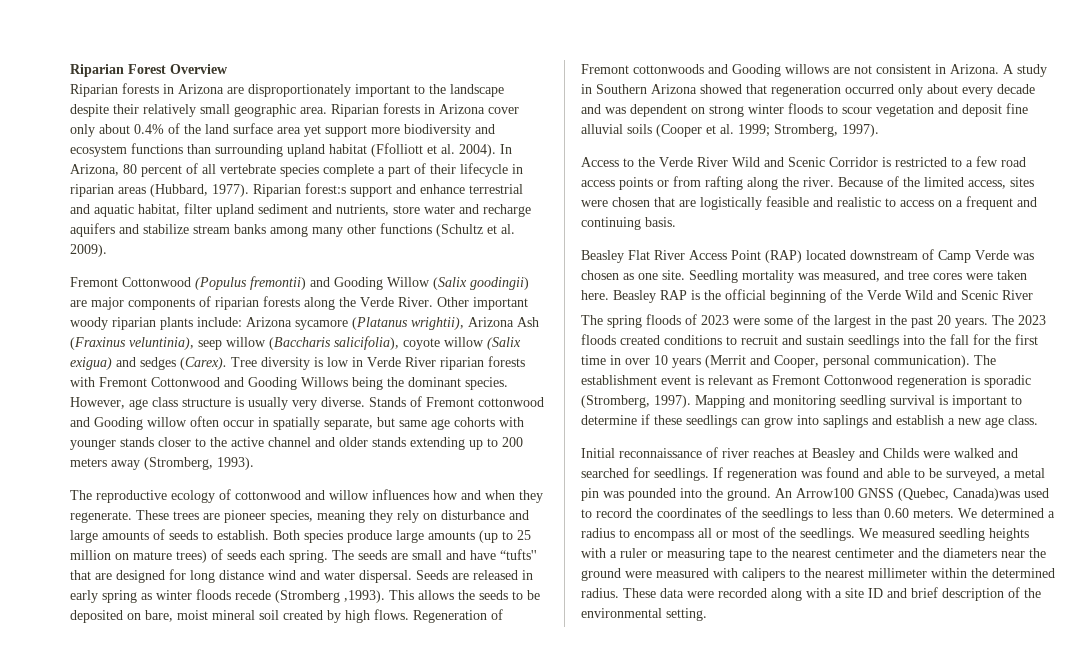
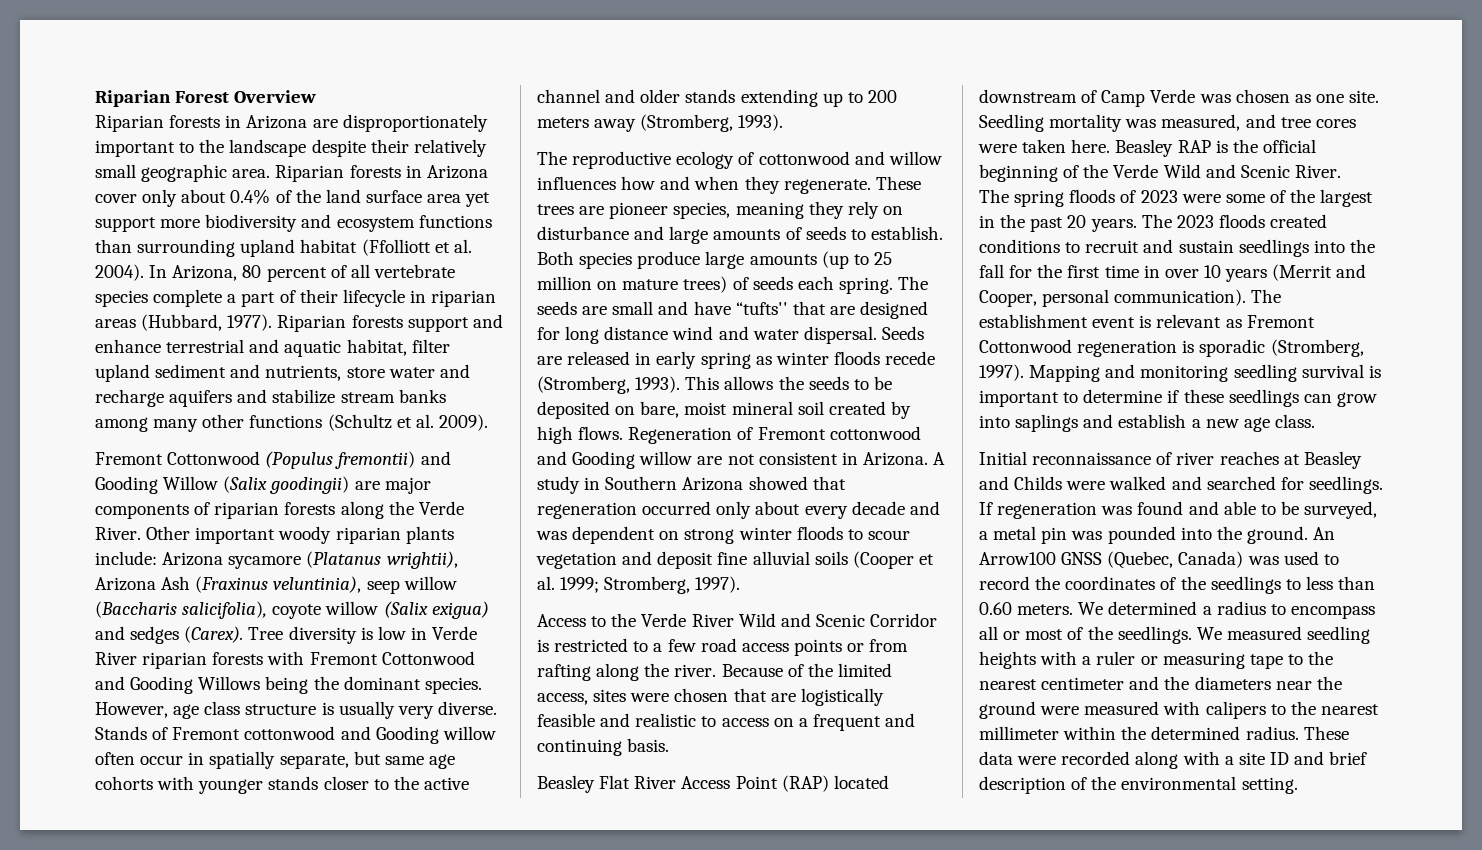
- Riparian forest:s support and enhance terrestrial and aquatic habitat, filter upland sediment and nutrients, store water and recharge aquifers and stabilize stream banks among many other functions (Schultz et al. 2009).
+ Riparian forests support and enhance terrestrial and aquatic habitat, filter upland sediment and nutrients, store water and recharge aquifers and stabilize stream banks among many other functions (Schultz et al. 2009).
- Seeds are released in early spring as winter floods recede (Stromberg ,1993).
+ Seeds are released in early spring as winter floods recede (Stromberg, 1993).
- Regeneration of Fremont cottonwoods and Gooding willows are not consistent in Arizona.
+ Regeneration of Fremont cottonwood and Gooding willow are not consistent in Arizona.
- Beasley RAP is the official beginning of the Verde Wild and Scenic River
+ Beasley RAP is the official beginning of the Verde Wild and Scenic River.
- An Arrow100 GNSS (Quebec, Canada)was used to record the coordinates of the seedlings to less than 0.60 meters.
+ An Arrow100 GNSS (Quebec, Canada) was used to record the coordinates of the seedlings to less than 0.60 meters.

